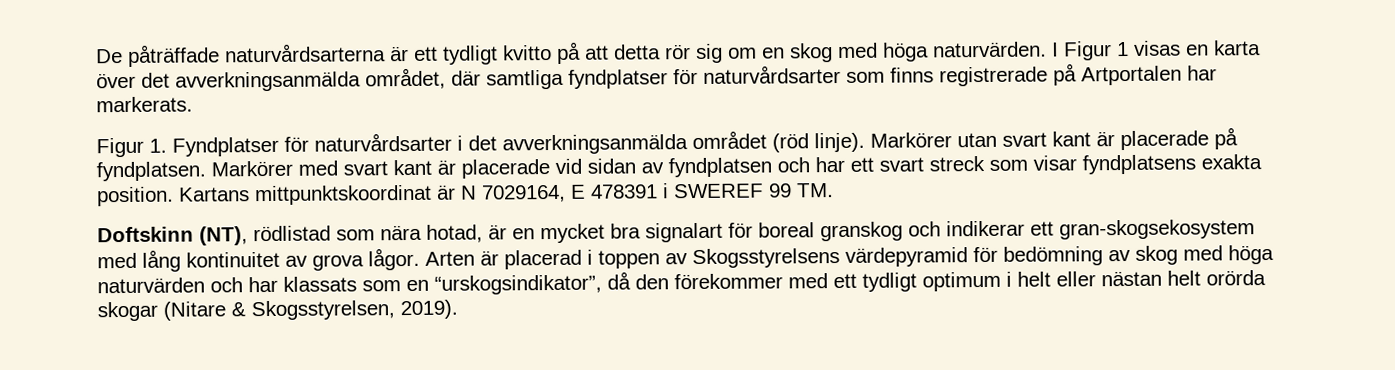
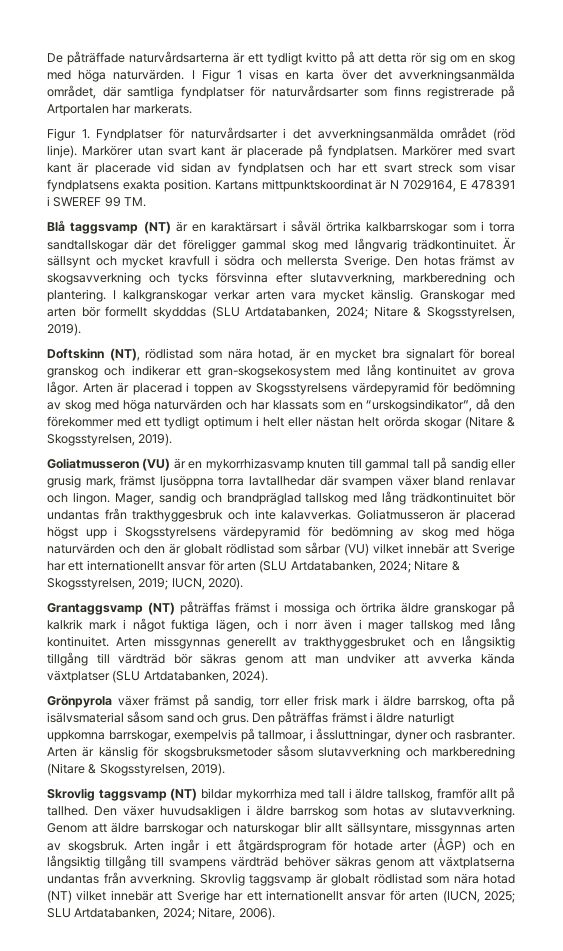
+ Blå taggsvamp (NT) är en karaktärsart i såväl örtrika kalkbarrskogar som i torra sandtallskogar där det föreligger gammal skog med långvarig trädkontinuitet. Är sällsynt och mycket kravfull i södra och mellersta Sverige. Den hotas främst av skogsavverkning och tycks försvinna efter slutavverkning, markberedning och plantering. I kalkgranskogar verkar arten vara mycket känslig. Granskogar med arten bör formellt skydddas (SLU Artdatabanken, 2024; Nitare & Skogsstyrelsen, 2019).
+ Goliatmusseron (VU) är en mykorrhizasvamp knuten till gammal tall på sandig eller grusig mark, främst ljusöppna torra lavtallhedar där svampen växer bland renlavar och lingon. Mager, sandig och brandpräglad tallskog med lång trädkontinuitet bör undantas från trakthyggesbruk och inte kalavverkas. Goliatmusseron är placerad högst upp i Skogsstyrelsens värdepyramid för bedömning av skog med höga naturvärden och den är globalt rödlistad som sårbar (VU) vilket innebär att Sverige har ett internationellt ansvar för arten (SLU Artdatabanken, 2024; Nitare & Skogsstyrelsen, 2019; IUCN, 2020).
+ Grantaggsvamp (NT) påträffas främst i mossiga och örtrika äldre granskogar på kalkrik mark i något fuktiga lägen, och i norr även i mager tallskog med lång kontinuitet. Arten missgynnas generellt av trakthyggesbruket och en långsiktig tillgång till värdträd bör säkras genom att man undviker att avverka kända växtplatser (SLU Artdatabanken, 2024).
+ Grönpyrola växer främst på sandig, torr eller frisk mark i äldre barrskog, ofta på isälvsmaterial såsom sand och grus. Den påträffas främst i äldre naturligt uppkomna barrskogar, exempelvis på tallmoar, i åssluttningar, dyner och rasbranter. Arten är känslig för skogsbruksmetoder såsom slutavverkning och markberedning (Nitare & Skogsstyrelsen, 2019).
+ Skrovlig taggsvamp (NT) bildar mykorrhiza med tall i äldre tallskog, framför allt på tallhed. Den växer huvudsakligen i äldre barrskog som hotas av slutavverkning. Genom att äldre barrskogar och naturskogar blir allt sällsyntare, missgynnas arten av skogsbruk. Arten ingår i ett åtgärdsprogram för hotade arter (ÅGP) och en långsiktig tillgång till svampens värdträd behöver säkras genom att växtplatserna undantas från avverkning. Skrovlig taggsvamp är globalt rödlistad som nära hotad (NT) vilket innebär att Sverige har ett internationellt ansvar för arten (IUCN, 2025; SLU Artdatabanken, 2024; Nitare, 2006).

